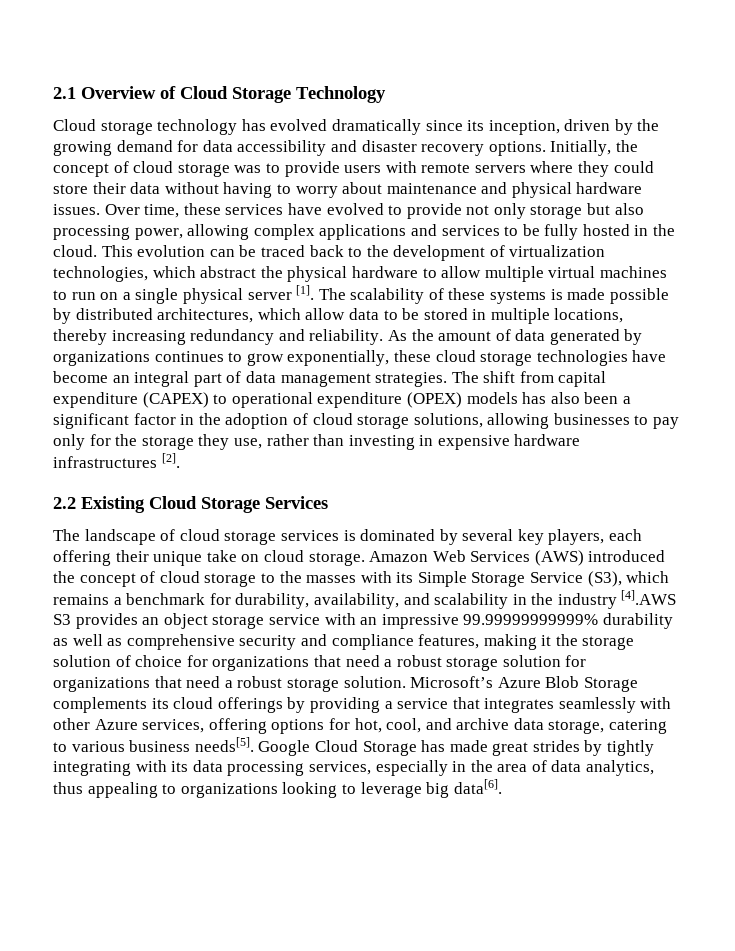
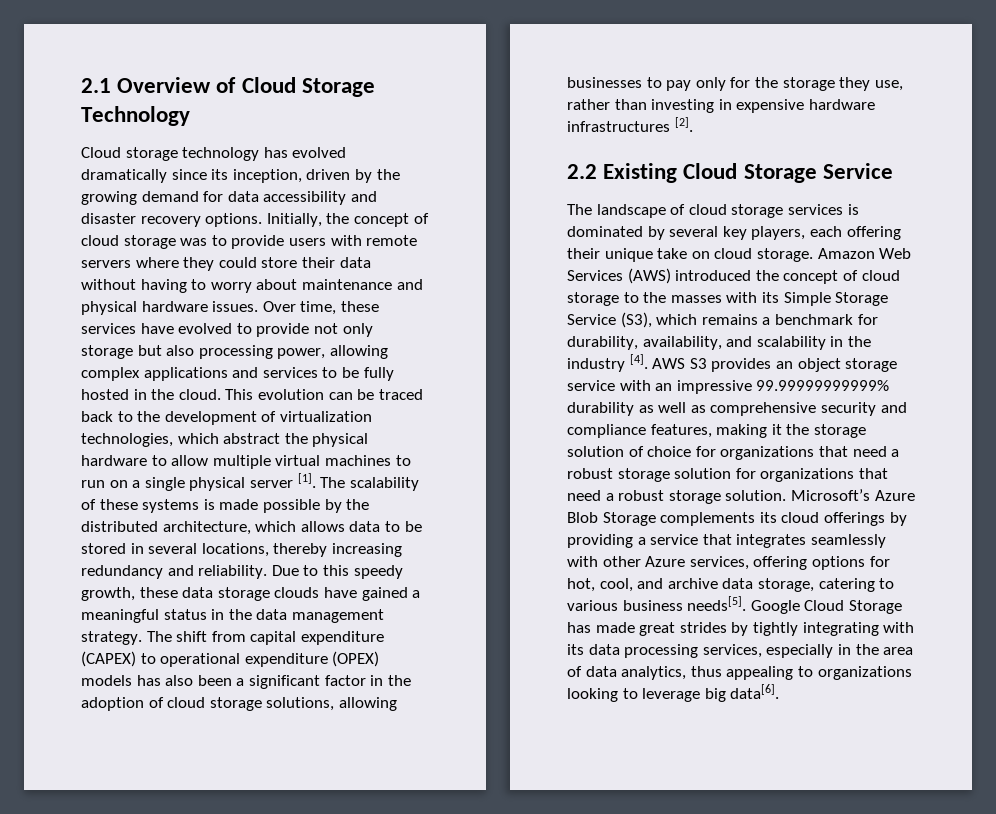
- The scalability of these systems is made possible by distributed architectures, which allow data to be stored in multiple locations, thereby increasing redundancy and reliability.
+ The scalability of these systems is made possible by the distributed architecture, which allows data to be stored in several locations, thereby increasing redundancy and reliability.
- As the amount of data generated by organizations continues to grow exponentially, these cloud storage technologies have become an integral part of data management strategies.
+ Due to this speedy growth, these data storage clouds have gained a meaningful status in the data management strategy.
- 2.2 Existing Cloud Storage Services
+ 2.2 Existing Cloud Storage Service
- Amazon Web Services (AWS) introduced the concept of cloud storage to the masses with its Simple Storage Service (S3), which remains a benchmark for durability, availability, and scalability in the industry [4].AWS S3 provides an object storage service with an impressive 99.99999999999% durability as well as comprehensive security and compliance features, making it the storage solution of choice for organizations that need a robust storage solution for organizations that need a robust storage solution.
+ Amazon Web Services (AWS) introduced the concept of cloud storage to the masses with its Simple Storage Service (S3), which remains a benchmark for durability, availability, and scalability in the industry [4]. AWS S3 provides an object storage service with an impressive 99.99999999999% durability as well as comprehensive security and compliance features, making it the storage solution of choice for organizations that need a robust storage solution for organizations that need a robust storage solution.

